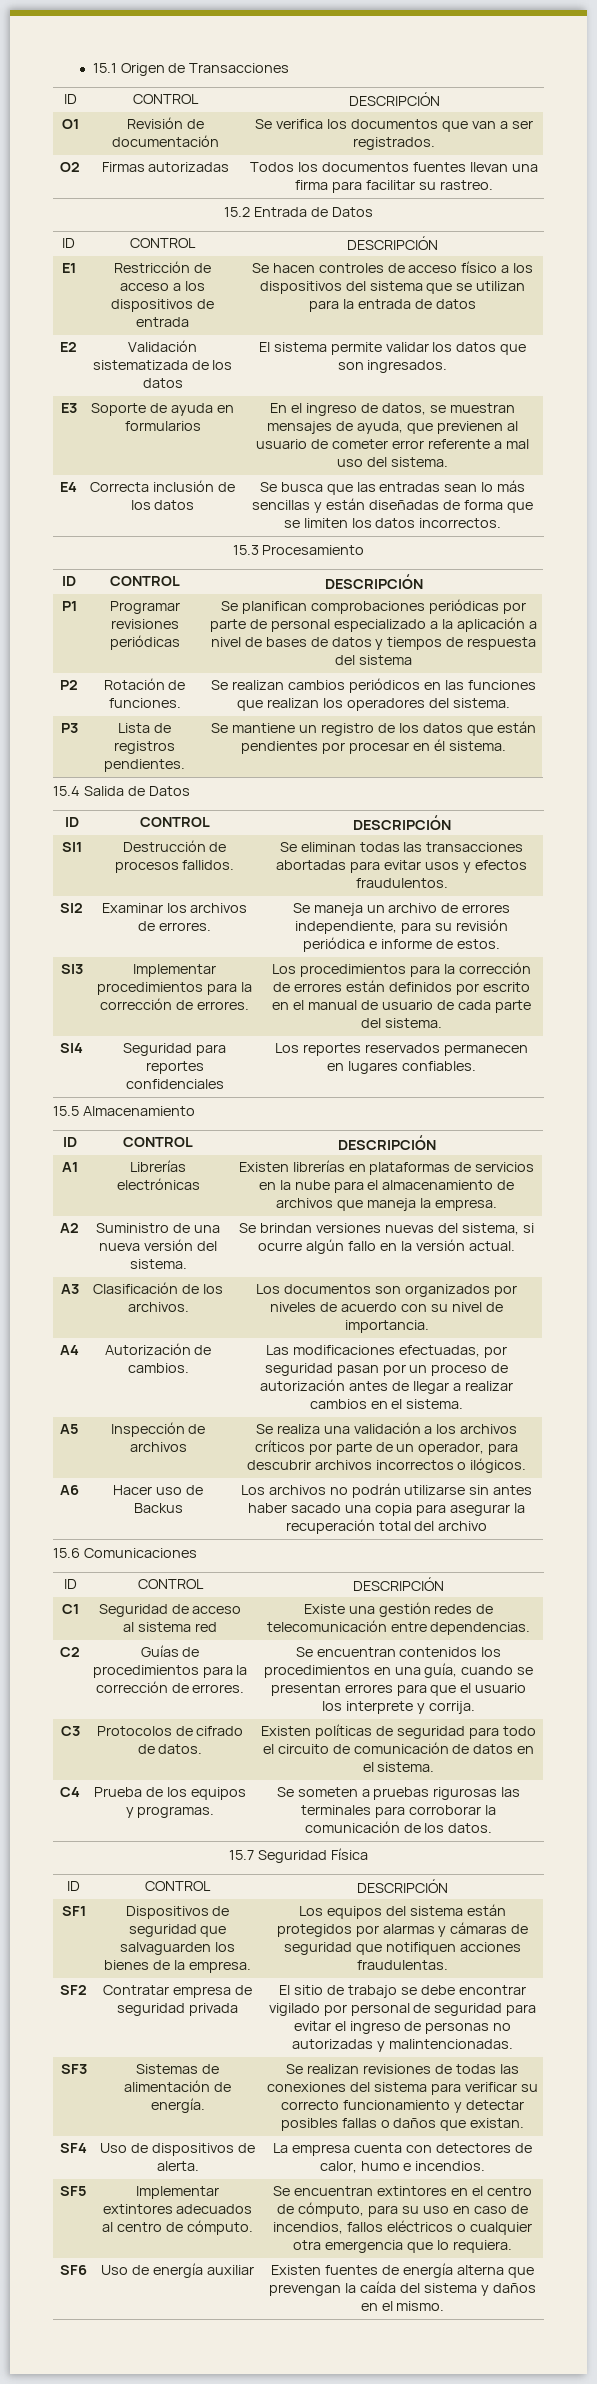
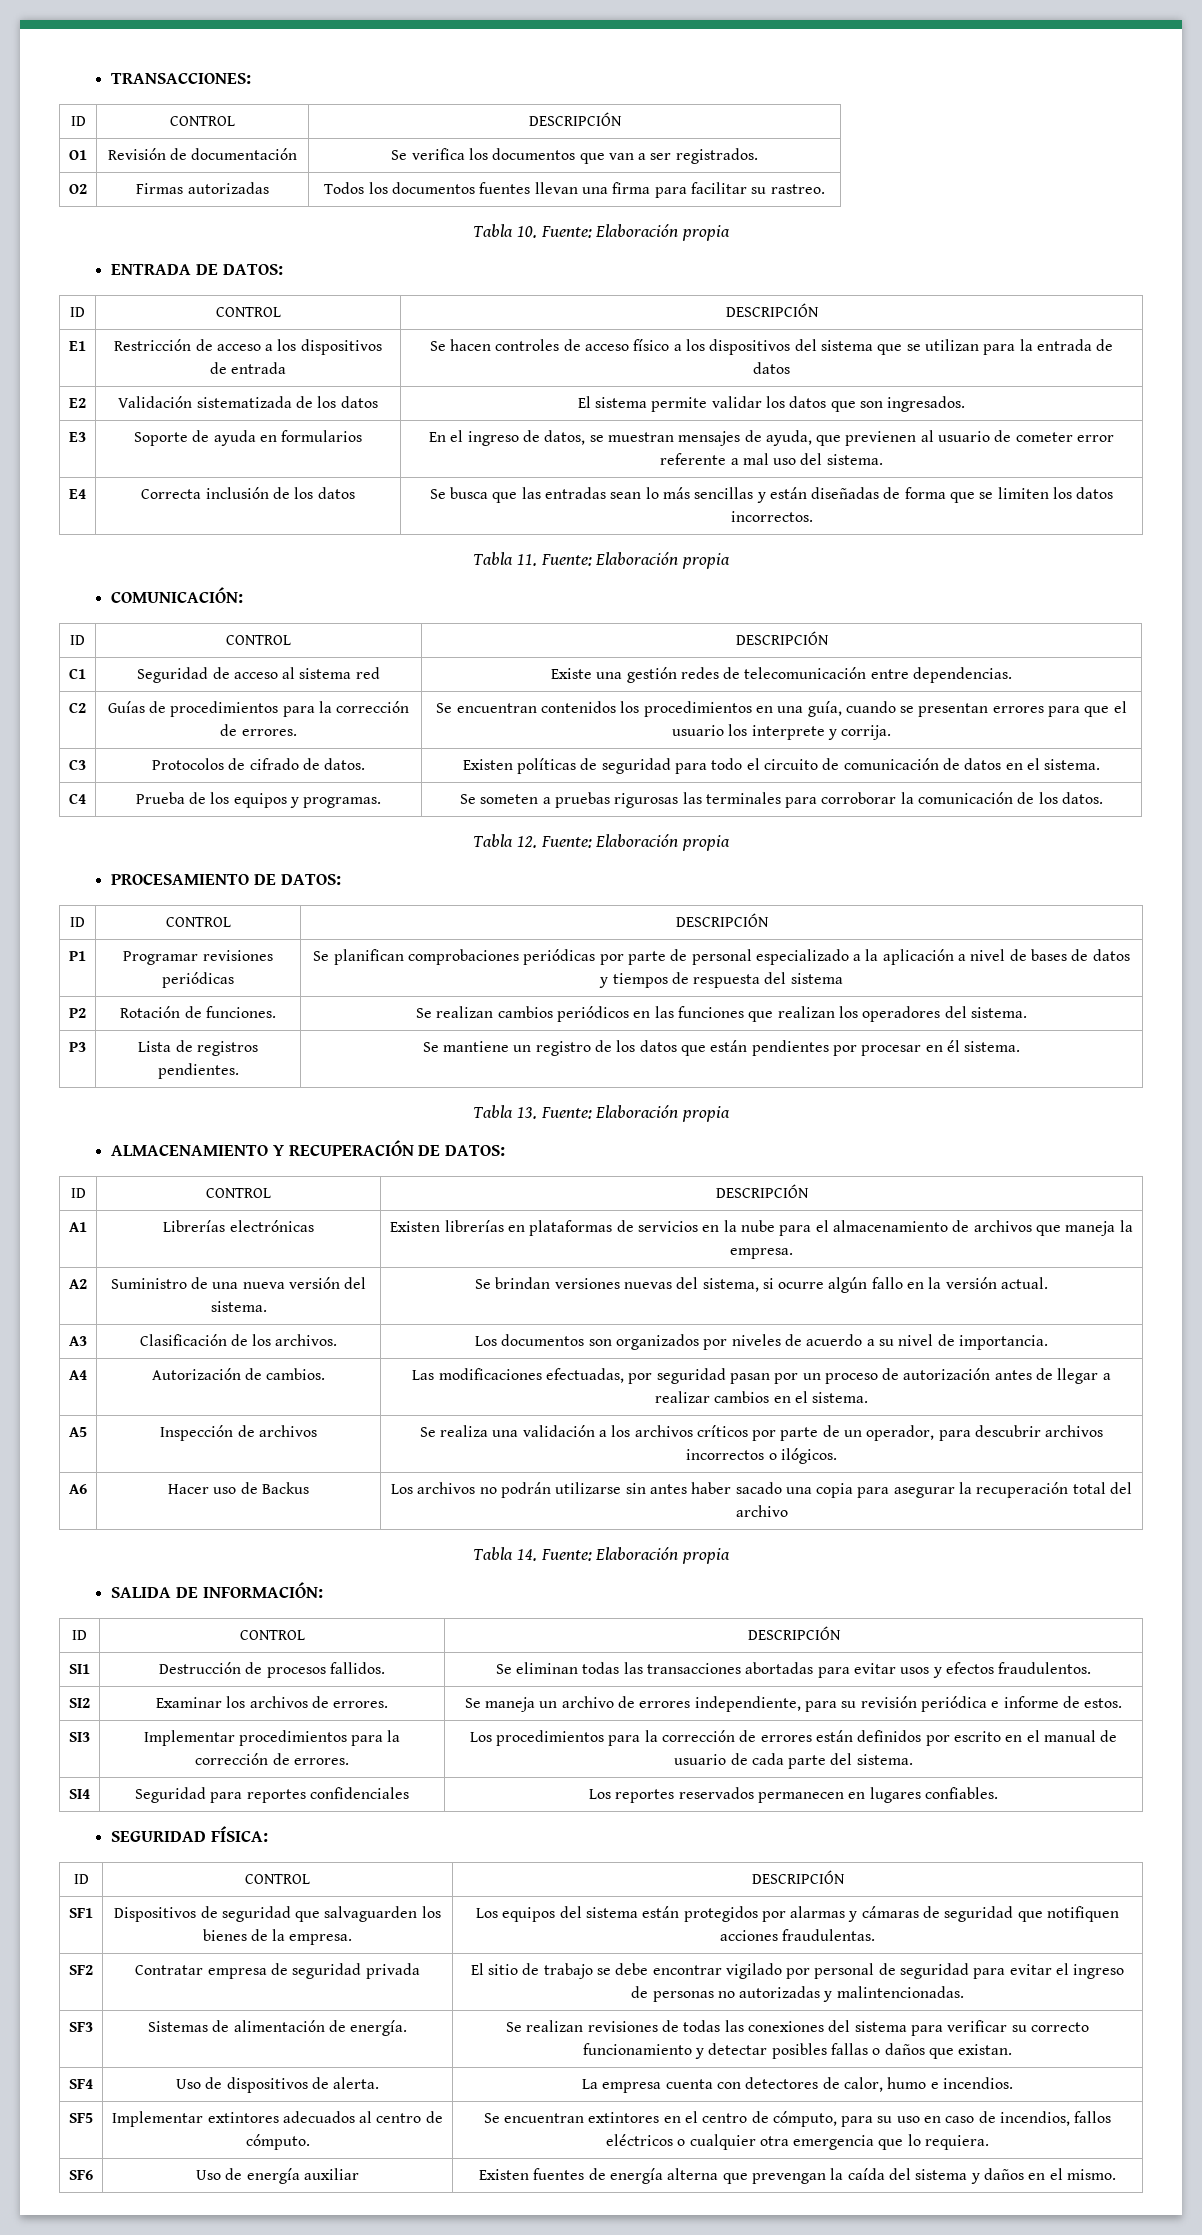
- 15.1 Origen de Transacciones
+ TRANSACCIONES:
- 15.2 Entrada de Datos
+ Tabla 10. Fuente: Elaboración propia
+ ENTRADA DE DATOS:
- 15.3 Procesamiento
- ID | CONTROL | DESCRIPCIÓN
- P1 | Programar revisiones periódicas | Se planifican comprobaciones periódicas por parte de personal especializado a la aplicación a nivel de bases de datos y tiempos de respuesta del sistema
- P2 | Rotación de funciones. | Se realizan cambios periódicos en las funciones que realizan los operadores del sistema.
- P3 | Lista de registros pendientes. | Se mantiene un registro de los datos que están pendientes por procesar en él sistema.
- 15.4 Salida de Datos
- ID | CONTROL | DESCRIPCIÓN
- SI1 | Destrucción de procesos fallidos. | Se eliminan todas las transacciones abortadas para evitar usos y efectos fraudulentos.
- SI2 | Examinar los archivos de errores. | Se maneja un archivo de errores independiente, para su revisión periódica e informe de estos.
- SI3 | Implementar procedimientos para la corrección de errores. | Los procedimientos para la corrección de errores están definidos por escrito en el manual de usuario de cada parte del sistema.
- SI4 | Seguridad para reportes confidenciales | Los reportes reservados permanecen en lugares confiables.
- 15.5 Almacenamiento
- ID | CONTROL | DESCRIPCIÓN
- A1 | Librerías electrónicas | Existen librerías en plataformas de servicios en la nube para el almacenamiento de archivos que maneja la empresa.
- A2 | Suministro de una nueva versión del sistema. | Se brindan versiones nuevas del sistema, si ocurre algún fallo en la versión actual.
- A3 | Clasificación de los archivos. | Los documentos son organizados por niveles de acuerdo con su nivel de importancia.
- A4 | Autorización de cambios. | Las modificaciones efectuadas, por seguridad pasan por un proceso de autorización antes de llegar a realizar cambios en el sistema.
- A5 | Inspección de archivos | Se realiza una validación a los archivos críticos por parte de un operador, para descubrir archivos incorrectos o ilógicos.
- A6 | Hacer uso de Backus | Los archivos no podrán utilizarse sin antes haber sacado una copia para asegurar la recuperación total del archivo
- 15.6 Comunicaciones
+ Tabla 11. Fuente: Elaboración propia
+ COMUNICACIÓN:
- 15.7 Seguridad Física
+ Tabla 12. Fuente: Elaboración propia
+ PROCESAMIENTO DE DATOS:
+ ID | CONTROL | DESCRIPCIÓN
+ P1 | Programar revisiones periódicas | Se planifican comprobaciones periódicas por parte de personal especializado a la aplicación a nivel de bases de datos y tiempos de respuesta del sistema
+ P2 | Rotación de funciones. | Se realizan cambios periódicos en las funciones que realizan los operadores del sistema.
+ P3 | Lista de registros pendientes. | Se mantiene un registro de los datos que están pendientes por procesar en él sistema.
+ Tabla 13. Fuente: Elaboración propia
+ ALMACENAMIENTO Y RECUPERACIÓN DE DATOS:
+ ID | CONTROL | DESCRIPCIÓN
+ A1 | Librerías electrónicas | Existen librerías en plataformas de servicios en la nube para el almacenamiento de archivos que maneja la empresa.
+ A2 | Suministro de una nueva versión del sistema. | Se brindan versiones nuevas del sistema, si ocurre algún fallo en la versión actual.
+ A3 | Clasificación de los archivos. | Los documentos son organizados por niveles de acuerdo a su nivel de importancia.
+ A4 | Autorización de cambios. | Las modificaciones efectuadas, por seguridad pasan por un proceso de autorización antes de llegar a realizar cambios en el sistema.
+ A5 | Inspección de archivos | Se realiza una validación a los archivos críticos por parte de un operador, para descubrir archivos incorrectos o ilógicos.
+ A6 | Hacer uso de Backus | Los archivos no podrán utilizarse sin antes haber sacado una copia para asegurar la recuperación total del archivo
+ Tabla 14. Fuente: Elaboración propia
+ SALIDA DE INFORMACIÓN:
+ ID | CONTROL | DESCRIPCIÓN
+ SI1 | Destrucción de procesos fallidos. | Se eliminan todas las transacciones abortadas para evitar usos y efectos fraudulentos.
+ SI2 | Examinar los archivos de errores. | Se maneja un archivo de errores independiente, para su revisión periódica e informe de estos.
+ SI3 | Implementar procedimientos para la corrección de errores. | Los procedimientos para la corrección de errores están definidos por escrito en el manual de usuario de cada parte del sistema.
+ SI4 | Seguridad para reportes confidenciales | Los reportes reservados permanecen en lugares confiables.
+ SEGURIDAD FÍSICA:

